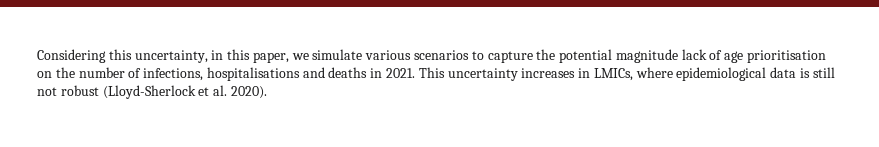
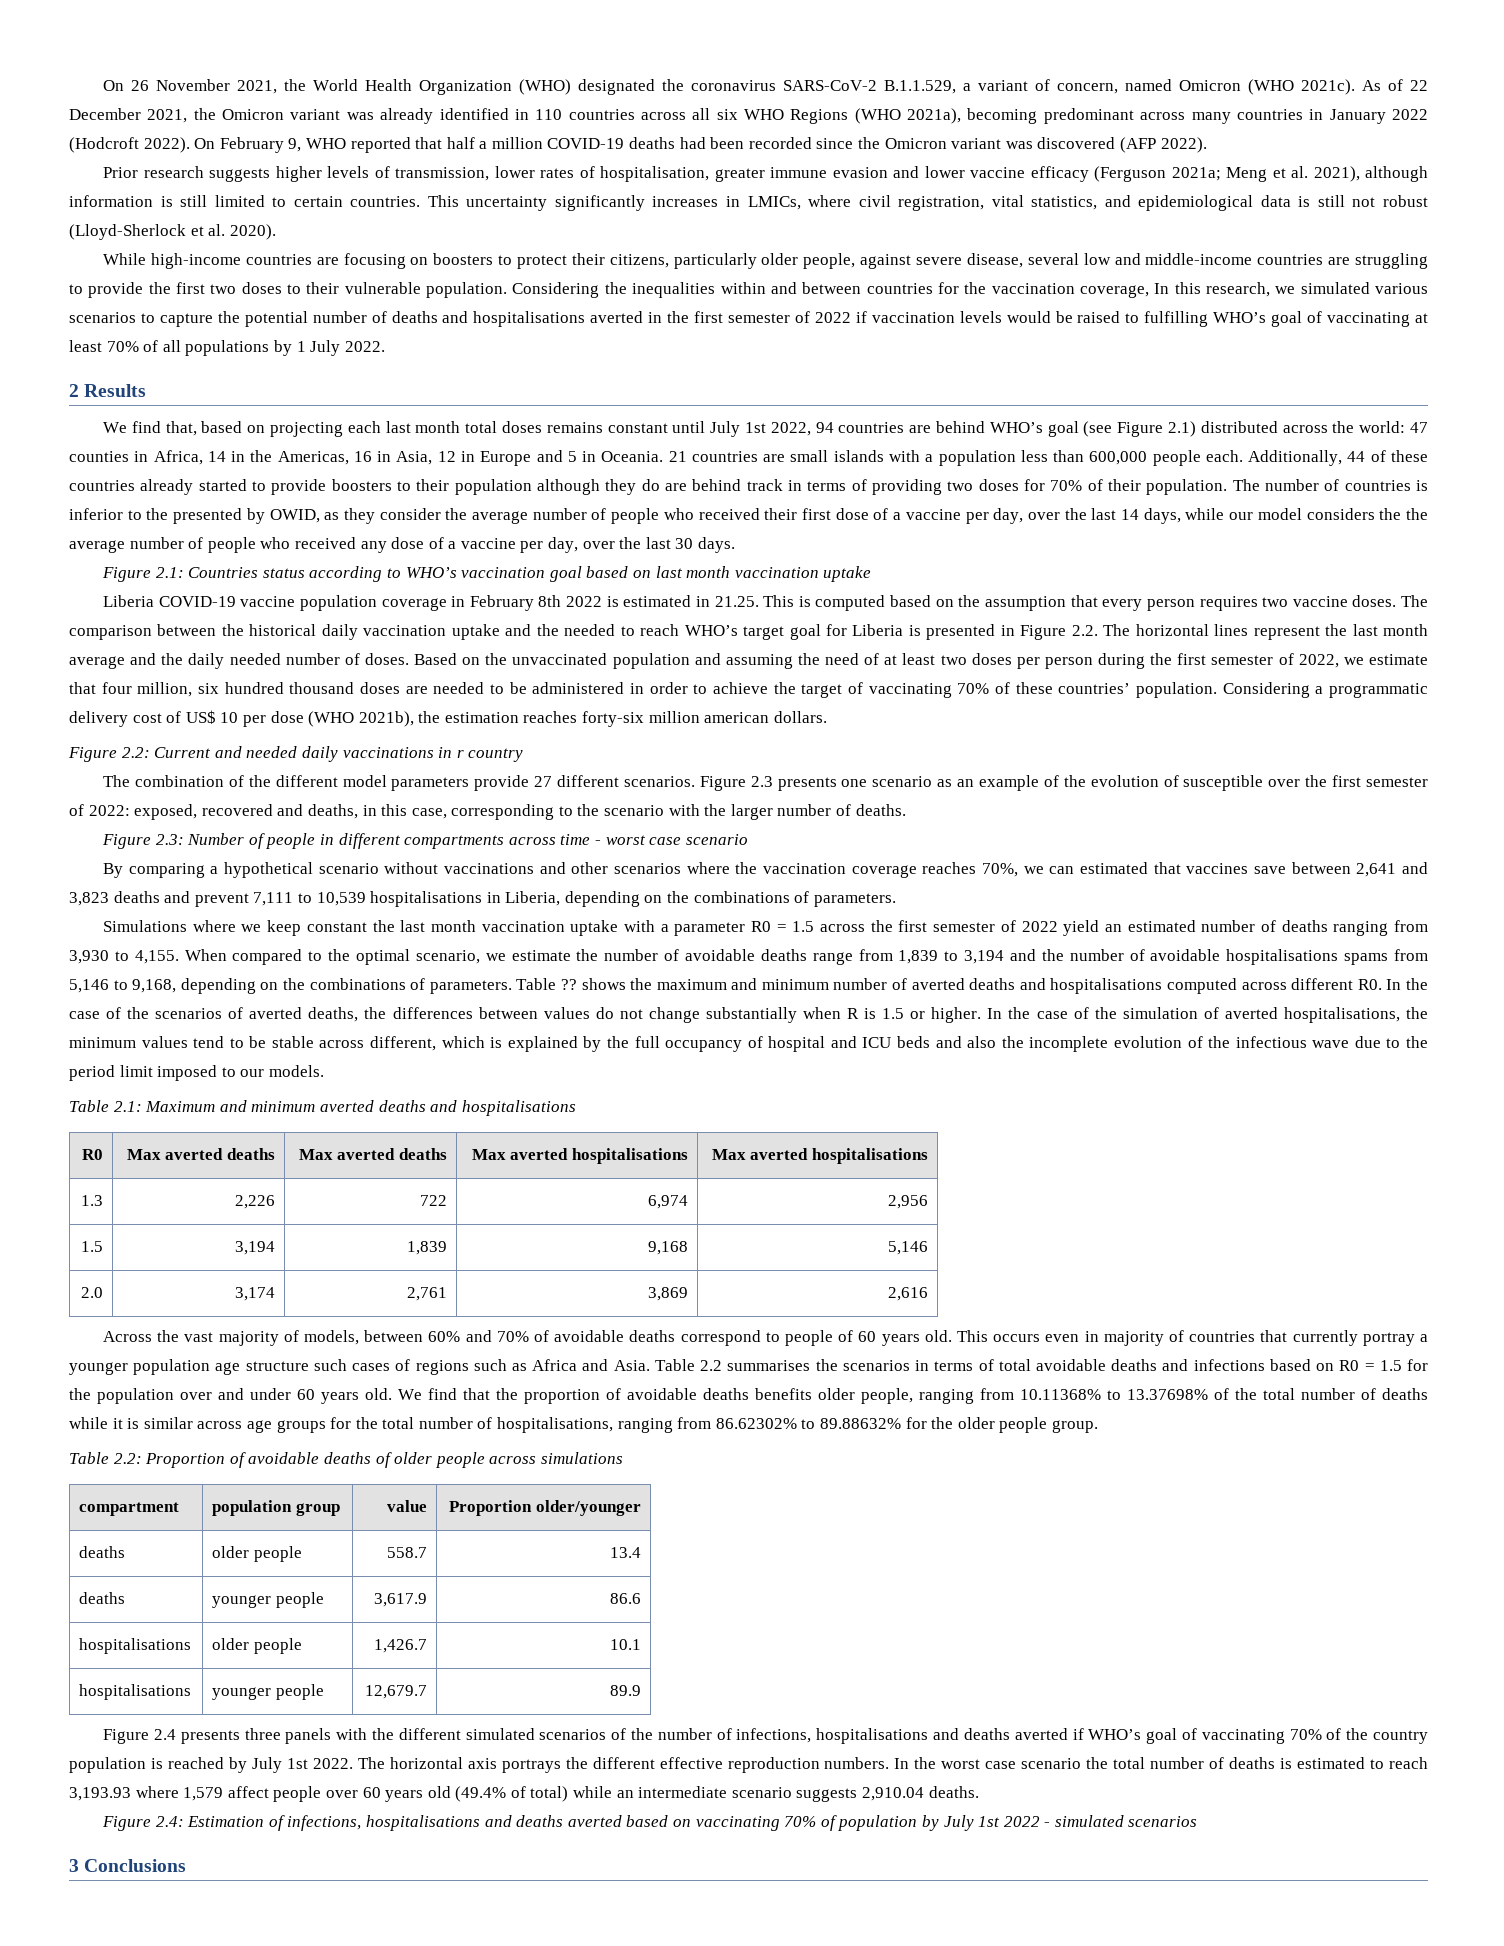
- Considering this uncertainty, in this paper, we simulate various scenarios to capture the potential magnitude lack of age prioritisation on the number of infections, hospitalisations and deaths in 2021.
+ On 26 November 2021, the World Health Organization (WHO) designated the coronavirus SARS-CoV-2 B.1.1.529, a variant of concern, named Omicron (WHO 2021c). As of 22 December 2021, the Omicron variant was already identified in 110 countries across all six WHO Regions (WHO 2021a), becoming predominant across many countries in January 2022 (Hodcroft 2022). On February 9, WHO reported that half a million COVID-19 deaths had been recorded since the Omicron variant was discovered (AFP 2022).
+ Prior research suggests higher levels of transmission, lower rates of hospitalisation, greater immune evasion and lower vaccine efficacy (Ferguson 2021a; Meng et al. 2021), although information is still limited to certain countries.
- This uncertainty increases in LMICs, where epidemiological data is still not robust (Lloyd-Sherlock et al. 2020).
+ This uncertainty significantly increases in LMICs, where civil registration, vital statistics, and epidemiological data is still not robust (Lloyd-Sherlock et al. 2020).
+ While high-income countries are focusing on boosters to protect their citizens, particularly older people, against severe disease, several low and middle-income countries are struggling to provide the first two doses to their vulnerable population. Considering the inequalities within and between countries for the vaccination coverage, In this research, we simulated various scenarios to capture the potential number of deaths and hospitalisations averted in the first semester of 2022 if vaccination levels would be raised to fulfilling WHO’s goal of vaccinating at least 70% of all populations by 1 July 2022.
+ 2 Results
+ We find that, based on projecting each last month total doses remains constant until July 1st 2022, 94 countries are behind WHO’s goal (see Figure 2.1) distributed across the world: 47 counties in Africa, 14 in the Americas, 16 in Asia, 12 in Europe and 5 in Oceania. 21 countries are small islands with a population less than 600,000 people each. Additionally, 44 of these countries already started to provide boosters to their population although they do are behind track in terms of providing two doses for 70% of their population. The number of countries is inferior to the presented by OWID, as they consider the average number of people who received their first dose of a vaccine per day, over the last 14 days, while our model considers the the average number of people who received any dose of a vaccine per day, over the last 30 days.
+ Figure 2.1: Countries status according to WHO’s vaccination goal based on last month vaccination uptake
+ Liberia COVID-19 vaccine population coverage in February 8th 2022 is estimated in 21.25. This is computed based on the assumption that every person requires two vaccine doses. The comparison between the historical daily vaccination uptake and the needed to reach WHO’s target goal for Liberia is presented in Figure 2.2. The horizontal lines represent the last month average and the daily needed number of doses. Based on the unvaccinated population and assuming the need of at least two doses per person during the first semester of 2022, we estimate that four million, six hundred thousand doses are needed to be administered in order to achieve the target of vaccinating 70% of these countries’ population. Considering a programmatic delivery cost of US$ 10 per dose (WHO 2021b), the estimation reaches forty-six million american dollars.
+ Figure 2.2: Current and needed daily vaccinations in r country
+ The combination of the different model parameters provide 27 different scenarios. Figure 2.3 presents one scenario as an example of the evolution of susceptible over the first semester of 2022: exposed, recovered and deaths, in this case, corresponding to the scenario with the larger number of deaths.
+ Figure 2.3: Number of people in different compartments across time - worst case scenario
+ By comparing a hypothetical scenario without vaccinations and other scenarios where the vaccination coverage reaches 70%, we can estimated that vaccines save between 2,641 and 3,823 deaths and prevent 7,111 to 10,539 hospitalisations in Liberia, depending on the combinations of parameters.
+ Simulations where we keep constant the last month vaccination uptake with a parameter R0 = 1.5 across the first semester of 2022 yield an estimated number of deaths ranging from 3,930 to 4,155. When compared to the optimal scenario, we estimate the number of avoidable deaths range from 1,839 to 3,194 and the number of avoidable hospitalisations spams from 5,146 to 9,168, depending on the combinations of parameters. Table ?? shows the maximum and minimum number of averted deaths and hospitalisations computed across different R0. In the case of the scenarios of averted deaths, the differences between values do not change substantially when R is 1.5 or higher. In the case of the simulation of averted hospitalisations, the minimum values tend to be stable across different, which is explained by the full occupancy of hospital and ICU beds and also the incomplete evolution of the infectious wave due to the period limit imposed to our models.
+ Table 2.1: Maximum and minimum averted deaths and hospitalisations
+ R0 | Max averted deaths | Max averted deaths | Max averted hospitalisations | Max averted hospitalisations
+ 1.3 | 2,226 | 722 | 6,974 | 2,956
+ 1.5 | 3,194 | 1,839 | 9,168 | 5,146
+ 2.0 | 3,174 | 2,761 | 3,869 | 2,616
+ Across the vast majority of models, between 60% and 70% of avoidable deaths correspond to people of 60 years old. This occurs even in majority of countries that currently portray a younger population age structure such cases of regions such as Africa and Asia. Table 2.2 summarises the scenarios in terms of total avoidable deaths and infections based on R0 = 1.5 for the population over and under 60 years old. We find that the proportion of avoidable deaths benefits older people, ranging from 10.11368% to 13.37698% of the total number of deaths while it is similar across age groups for the total number of hospitalisations, ranging from 86.62302% to 89.88632% for the older people group.
+ Table 2.2: Proportion of avoidable deaths of older people across simulations
+ compartment | population group | value | Proportion older/younger
+ deaths | older people | 558.7 | 13.4
+ deaths | younger people | 3,617.9 | 86.6
+ hospitalisations | older people | 1,426.7 | 10.1
+ hospitalisations | younger people | 12,679.7 | 89.9
+ Figure 2.4 presents three panels with the different simulated scenarios of the number of infections, hospitalisations and deaths averted if WHO’s goal of vaccinating 70% of the country population is reached by July 1st 2022. The horizontal axis portrays the different effective reproduction numbers. In the worst case scenario the total number of deaths is estimated to reach 3,193.93 where 1,579 affect people over 60 years old (49.4% of total) while an intermediate scenario suggests 2,910.04 deaths.
+ Figure 2.4: Estimation of infections, hospitalisations and deaths averted based on vaccinating 70% of population by July 1st 2022 - simulated scenarios
+ 3 Conclusions

